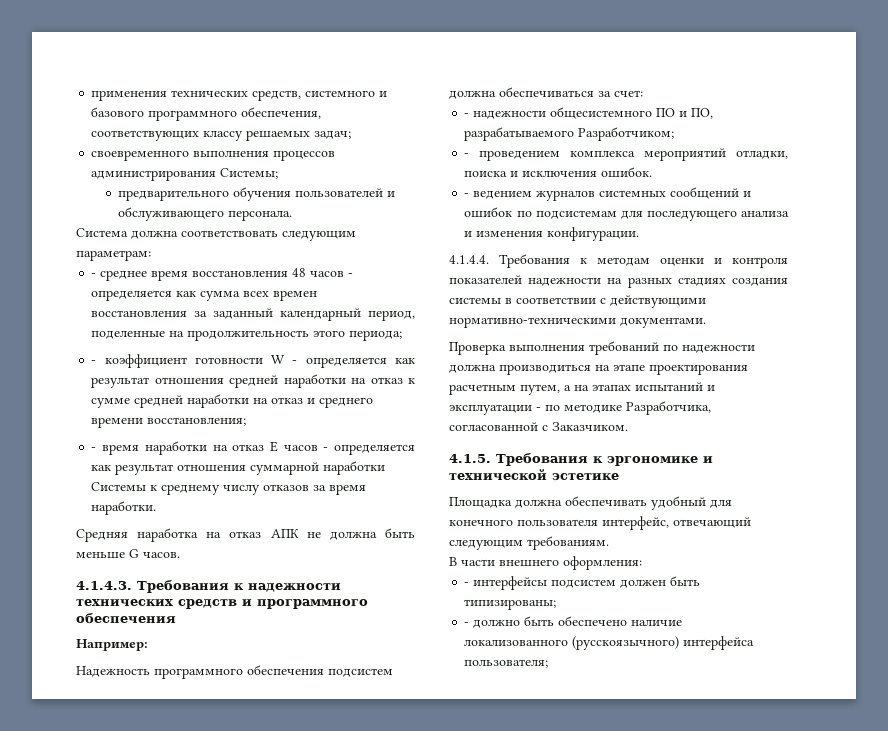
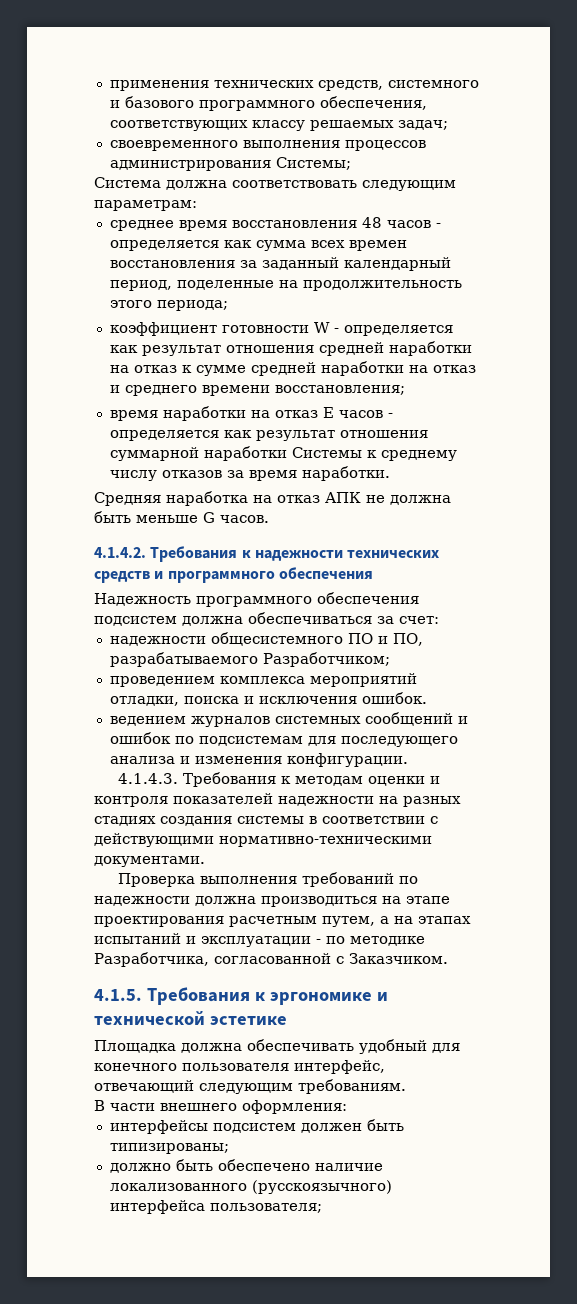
- предварительного обучения пользователей и обслуживающего персонала.
- - среднее время восстановления 48 часов - определяется как сумма всех времен восстановления за заданный календарный период, поделенные на продолжительность этого периода;
+ среднее время восстановления 48 часов - определяется как сумма всех времен восстановления за заданный календарный период, поделенные на продолжительность этого периода;
- - коэффициент готовности W - определяется как результат отношения средней наработки на отказ к сумме средней наработки на отказ и среднего времени восстановления;
+ коэффициент готовности W - определяется как результат отношения средней наработки на отказ к сумме средней наработки на отказ и среднего времени восстановления;
- - время наработки на отказ E часов - определяется как результат отношения суммарной наработки Системы к среднему числу отказов за время наработки.
+ время наработки на отказ E часов - определяется как результат отношения суммарной наработки Системы к среднему числу отказов за время наработки.
- 4.1.4.3. Требования к надежности технических средств и программного обеспечения
+ 4.1.4.2. Требования к надежности технических средств и программного обеспечения
- Например:
- - надежности общесистемного ПО и ПО, разрабатываемого Разработчиком;
+ надежности общесистемного ПО и ПО, разрабатываемого Разработчиком;
- - проведением комплекса мероприятий отладки, поиска и исключения ошибок.
+ проведением комплекса мероприятий отладки, поиска и исключения ошибок.
- - ведением журналов системных сообщений и ошибок по подсистемам для последующего анализа и изменения конфигурации.
+ ведением журналов системных сообщений и ошибок по подсистемам для последующего анализа и изменения конфигурации.
- 4.1.4.4. Требования к методам оценки и контроля показателей надежности на разных стадиях создания системы в соответствии с действующими нормативно-техническими документами.
+ 4.1.4.3. Требования к методам оценки и контроля показателей надежности на разных стадиях создания системы в соответствии с действующими нормативно-техническими документами.
- - интерфейсы подсистем должен быть типизированы;
+ интерфейсы подсистем должен быть типизированы;
- - должно быть обеспечено наличие локализованного (русскоязычного) интерфейса пользователя;
+ должно быть обеспечено наличие локализованного (русскоязычного) интерфейса пользователя;

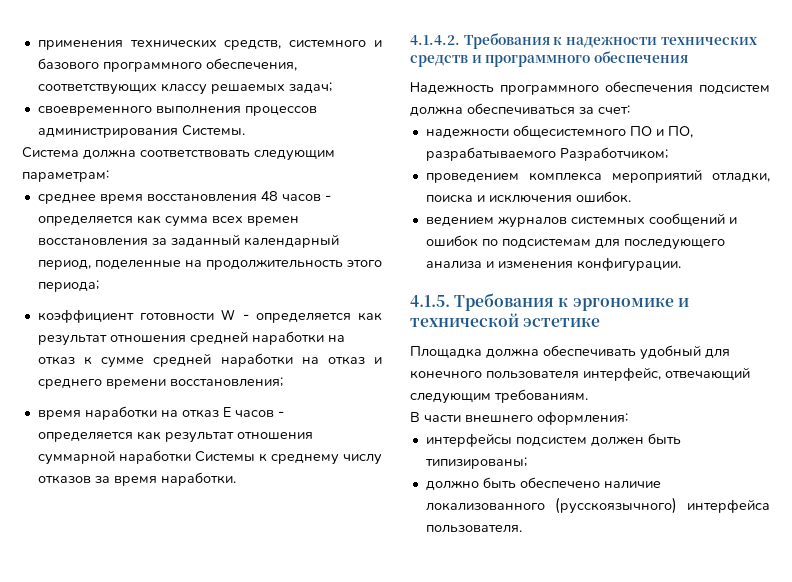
- своевременного выполнения процессов администрирования Системы;
+ своевременного выполнения процессов администрирования Системы.
- Средняя наработка на отказ АПК не должна быть меньше G часов.
- 4.1.4.3. Требования к методам оценки и контроля показателей надежности на разных стадиях создания системы в соответствии с действующими нормативно-техническими документами.
- Проверка выполнения требований по надежности должна производиться на этапе проектирования расчетным путем, а на этапах испытаний и эксплуатации - по методике Разработчика, согласованной с Заказчиком.
- должно быть обеспечено наличие локализованного (русскоязычного) интерфейса пользователя;
+ должно быть обеспечено наличие локализованного (русскоязычного) интерфейса пользователя.

